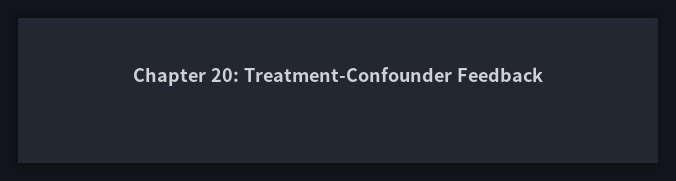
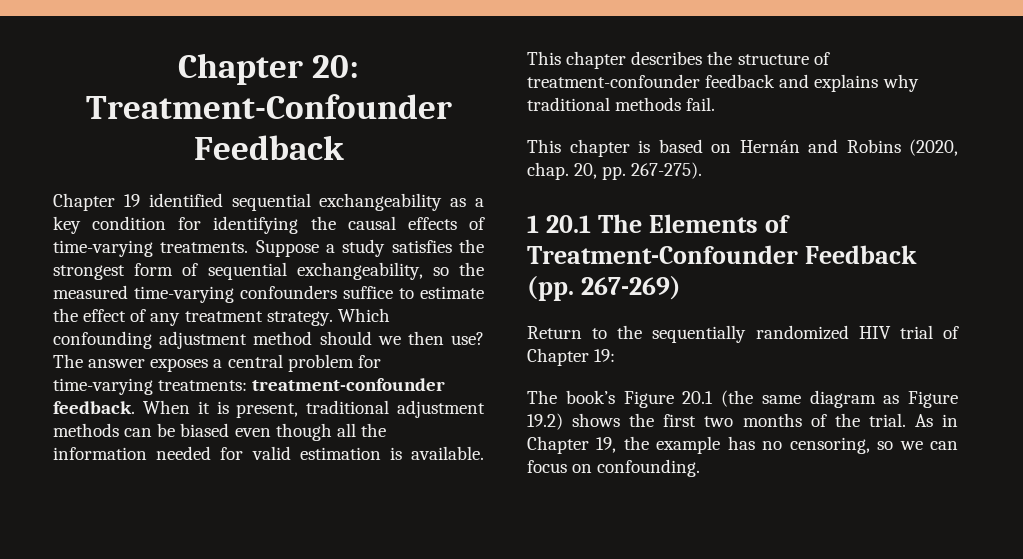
+ Chapter 19 identified sequential exchangeability as a key condition for identifying the causal effects of time-varying treatments. Suppose a study satisfies the strongest form of sequential exchangeability, so the measured time-varying confounders suffice to estimate the effect of any treatment strategy. Which confounding adjustment method should we then use? The answer exposes a central problem for time-varying treatments: treatment-confounder feedback. When it is present, traditional adjustment methods can be biased even though all the information needed for valid estimation is available. This chapter describes the structure of treatment-confounder feedback and explains why traditional methods fail.
+ This chapter is based on Hernán and Robins (2020, chap. 20, pp. 267-275).
+ 1 20.1 The Elements of Treatment-Confounder Feedback (pp. 267-269)
+ Return to the sequentially randomized HIV trial of Chapter 19:
+ The book’s Figure 20.1 (the same diagram as Figure 19.2) shows the first two months of the trial. As in Chapter 19, the example has no censoring, so we can focus on confounding.

